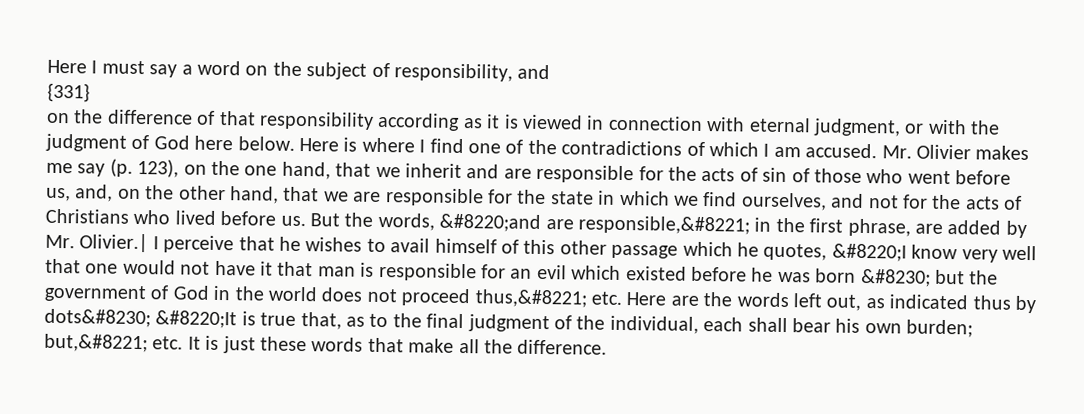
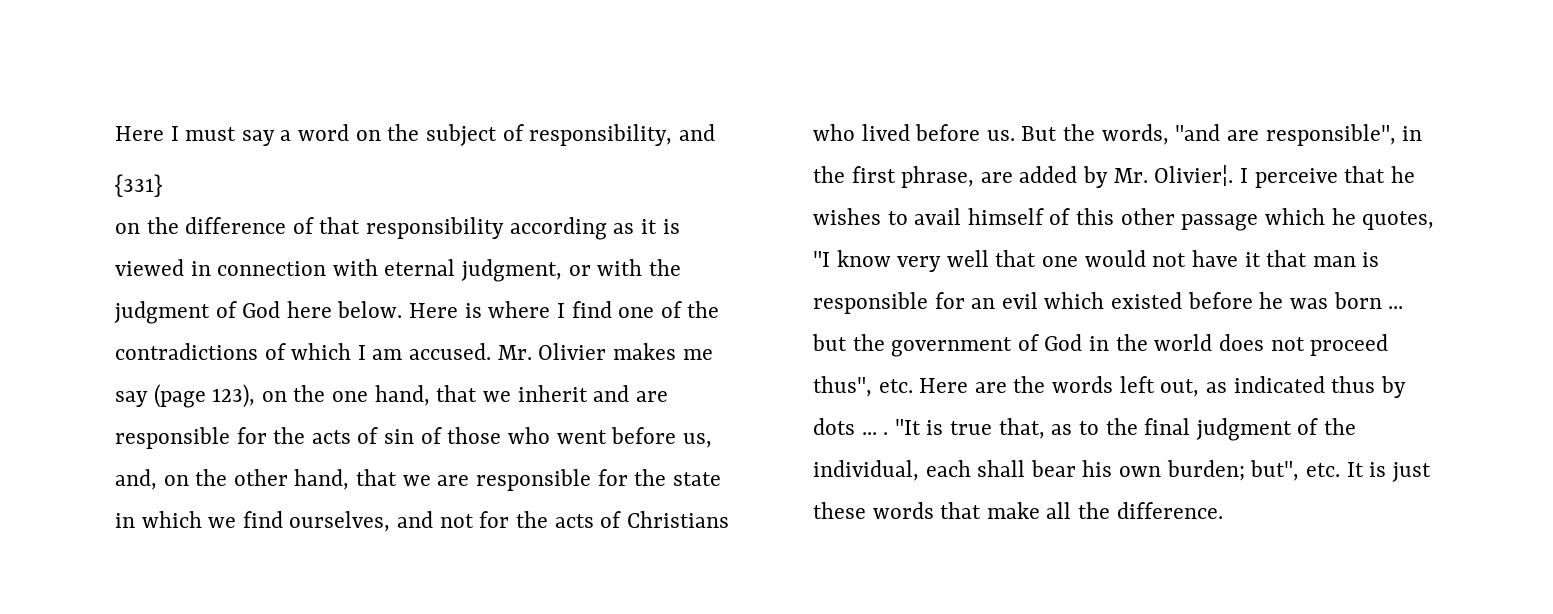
- Mr. Olivier makes me say (p. 123), on the one hand, that we inherit and are responsible for the acts of sin of those who went before us, and, on the other hand, that we are responsible for the state in which we find ourselves, and not for the acts of Christians who lived before us.
+ Mr. Olivier makes me say (page 123), on the one hand, that we inherit and are responsible for the acts of sin of those who went before us, and, on the other hand, that we are responsible for the state in which we find ourselves, and not for the acts of Christians who lived before us.
- But the words, &#8220;and are responsible,&#8221; in the first phrase, are added by Mr. Olivier.| I perceive that he wishes to avail himself of this other passage which he quotes, &#8220;I know very well that one would not have it that man is responsible for an evil which existed before he was born &#8230; but the government of God in the world does not proceed thus,&#8221; etc. Here are the words left out, as indicated thus by dots&#8230; &#8220;It is true that, as to the final judgment of the individual, each shall bear his own burden;
+ But the words, "and are responsible", in the first phrase, are added by Mr. Olivier¦. I perceive that he wishes to avail himself of this other passage which he quotes, "I know very well that one would not have it that man is responsible for an evil which existed before he was born ... but the government of God in the world does not proceed thus", etc. Here are the words left out, as indicated thus by dots ... . "It is true that, as to the final judgment of the individual, each shall bear his own burden;
- but,&#8221; etc. It is just these words that make all the difference.
+ but", etc. It is just these words that make all the difference.

